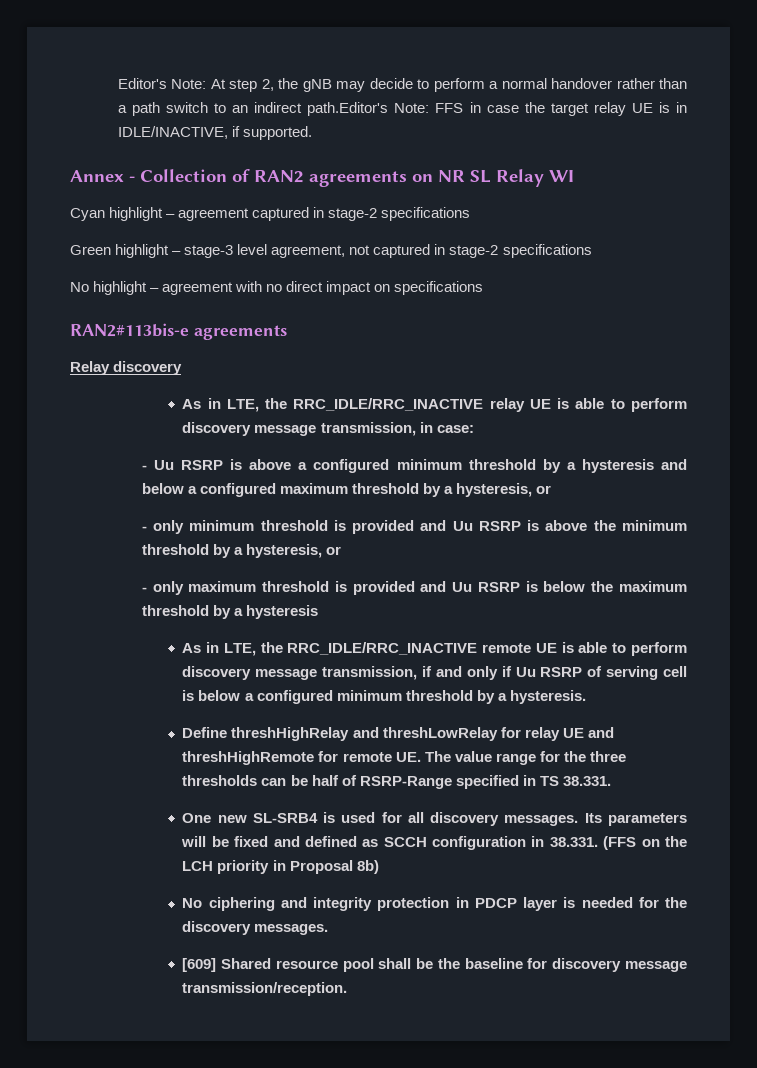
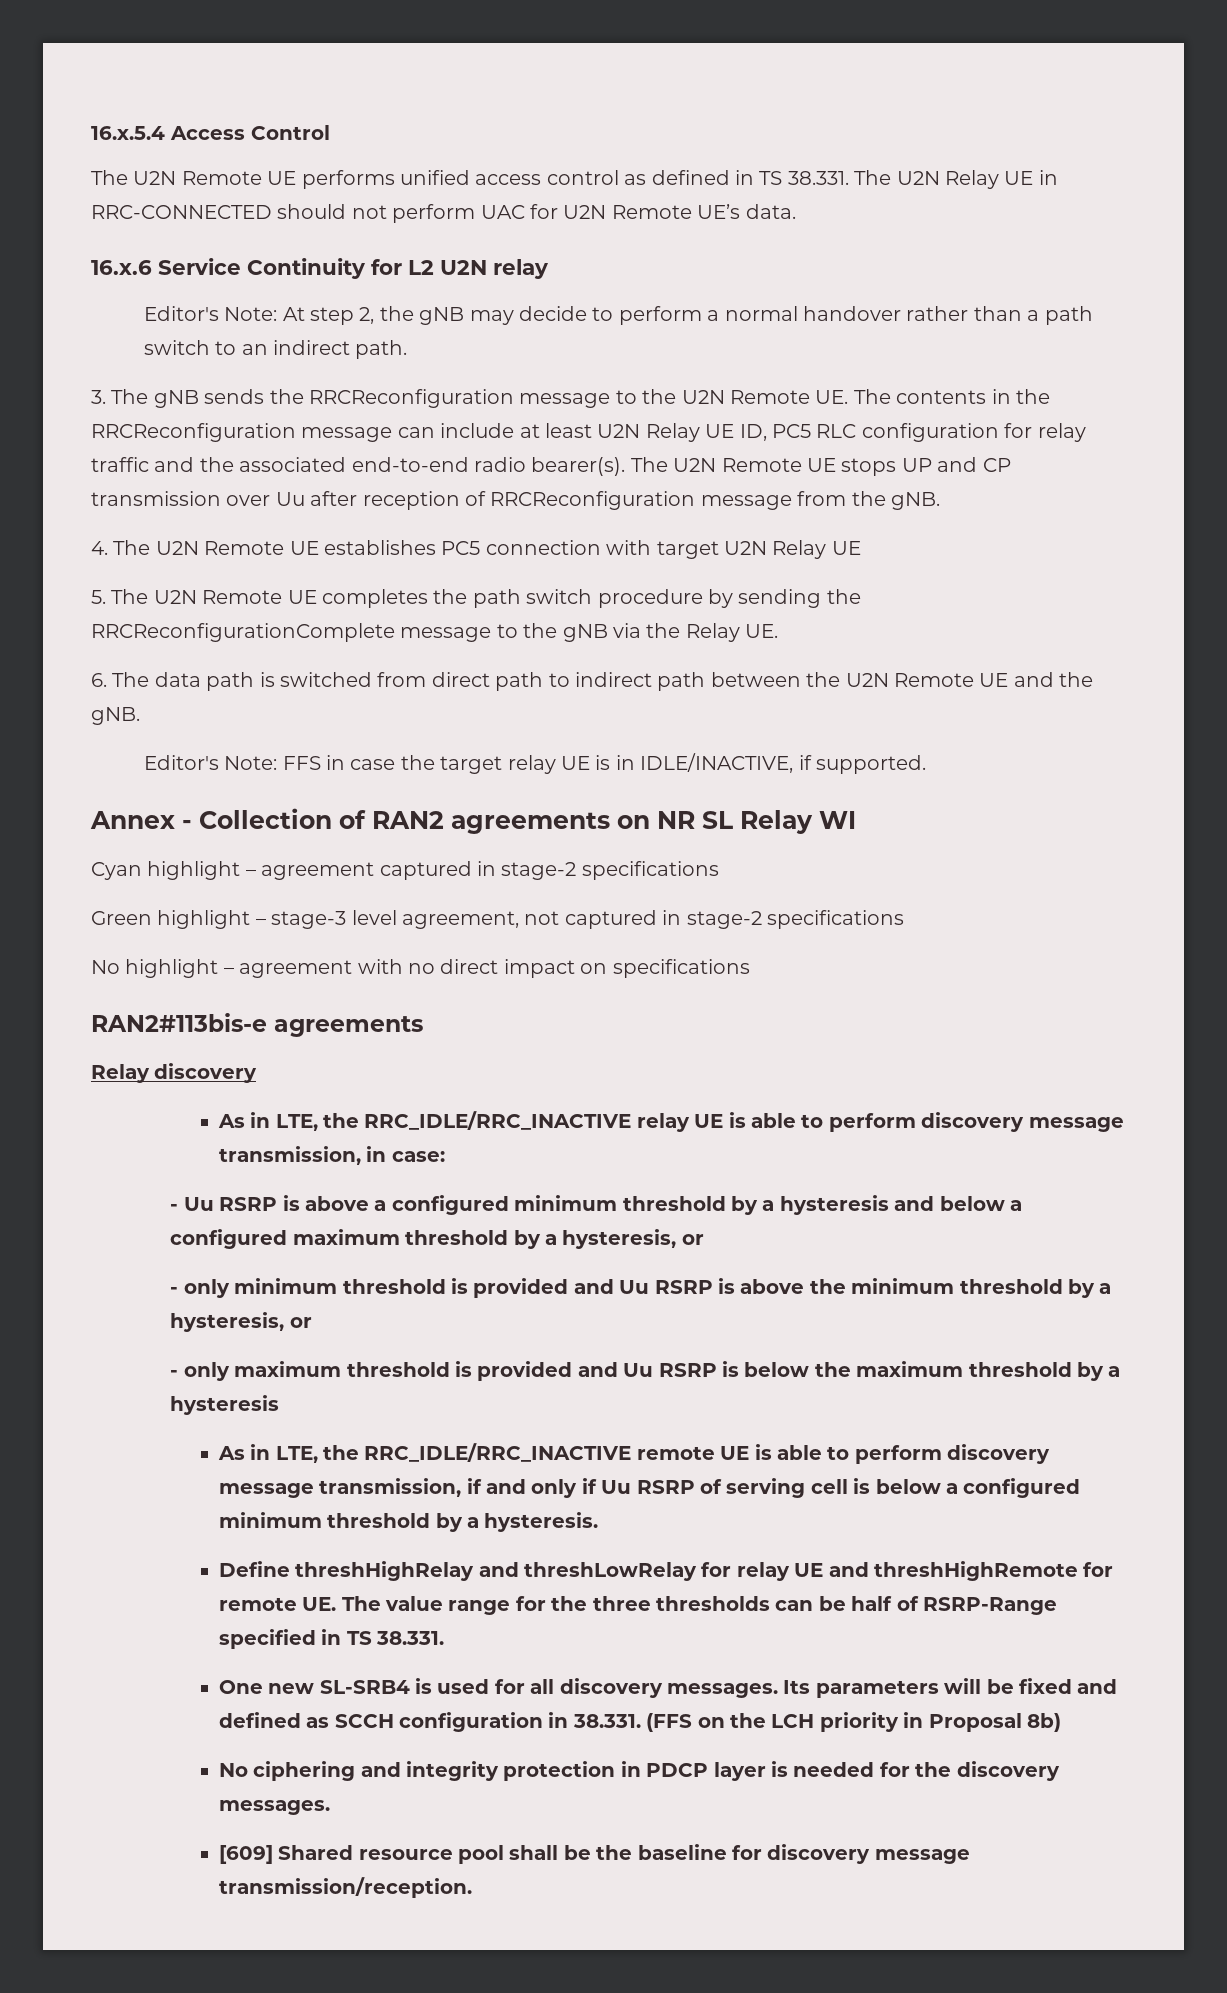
+ 16.x.5.4 Access Control
+ The U2N Remote UE performs unified access control as defined in TS 38.331. The U2N Relay UE in RRC-CONNECTED should not perform UAC for U2N Remote UE’s data.
+ 16.x.6 Service Continuity for L2 U2N relay
- Editor's Note: At step 2, the gNB may decide to perform a normal handover rather than a path switch to an indirect path.Editor's Note: FFS in case the target relay UE is in IDLE/INACTIVE, if supported.
+ Editor's Note: At step 2, the gNB may decide to perform a normal handover rather than a path switch to an indirect path.
+ 3. The gNB sends the RRCReconfiguration message to the U2N Remote UE. The contents in the RRCReconfiguration message can include at least U2N Relay UE ID, PC5 RLC configuration for relay traffic and the associated end-to-end radio bearer(s). The U2N Remote UE stops UP and CP transmission over Uu after reception of RRCReconfiguration message from the gNB.
+ 4. The U2N Remote UE establishes PC5 connection with target U2N Relay UE
+ 5. The U2N Remote UE completes the path switch procedure by sending the RRCReconfigurationComplete message to the gNB via the Relay UE.
+ 6. The data path is switched from direct path to indirect path between the U2N Remote UE and the gNB.
+ Editor's Note: FFS in case the target relay UE is in IDLE/INACTIVE, if supported.

